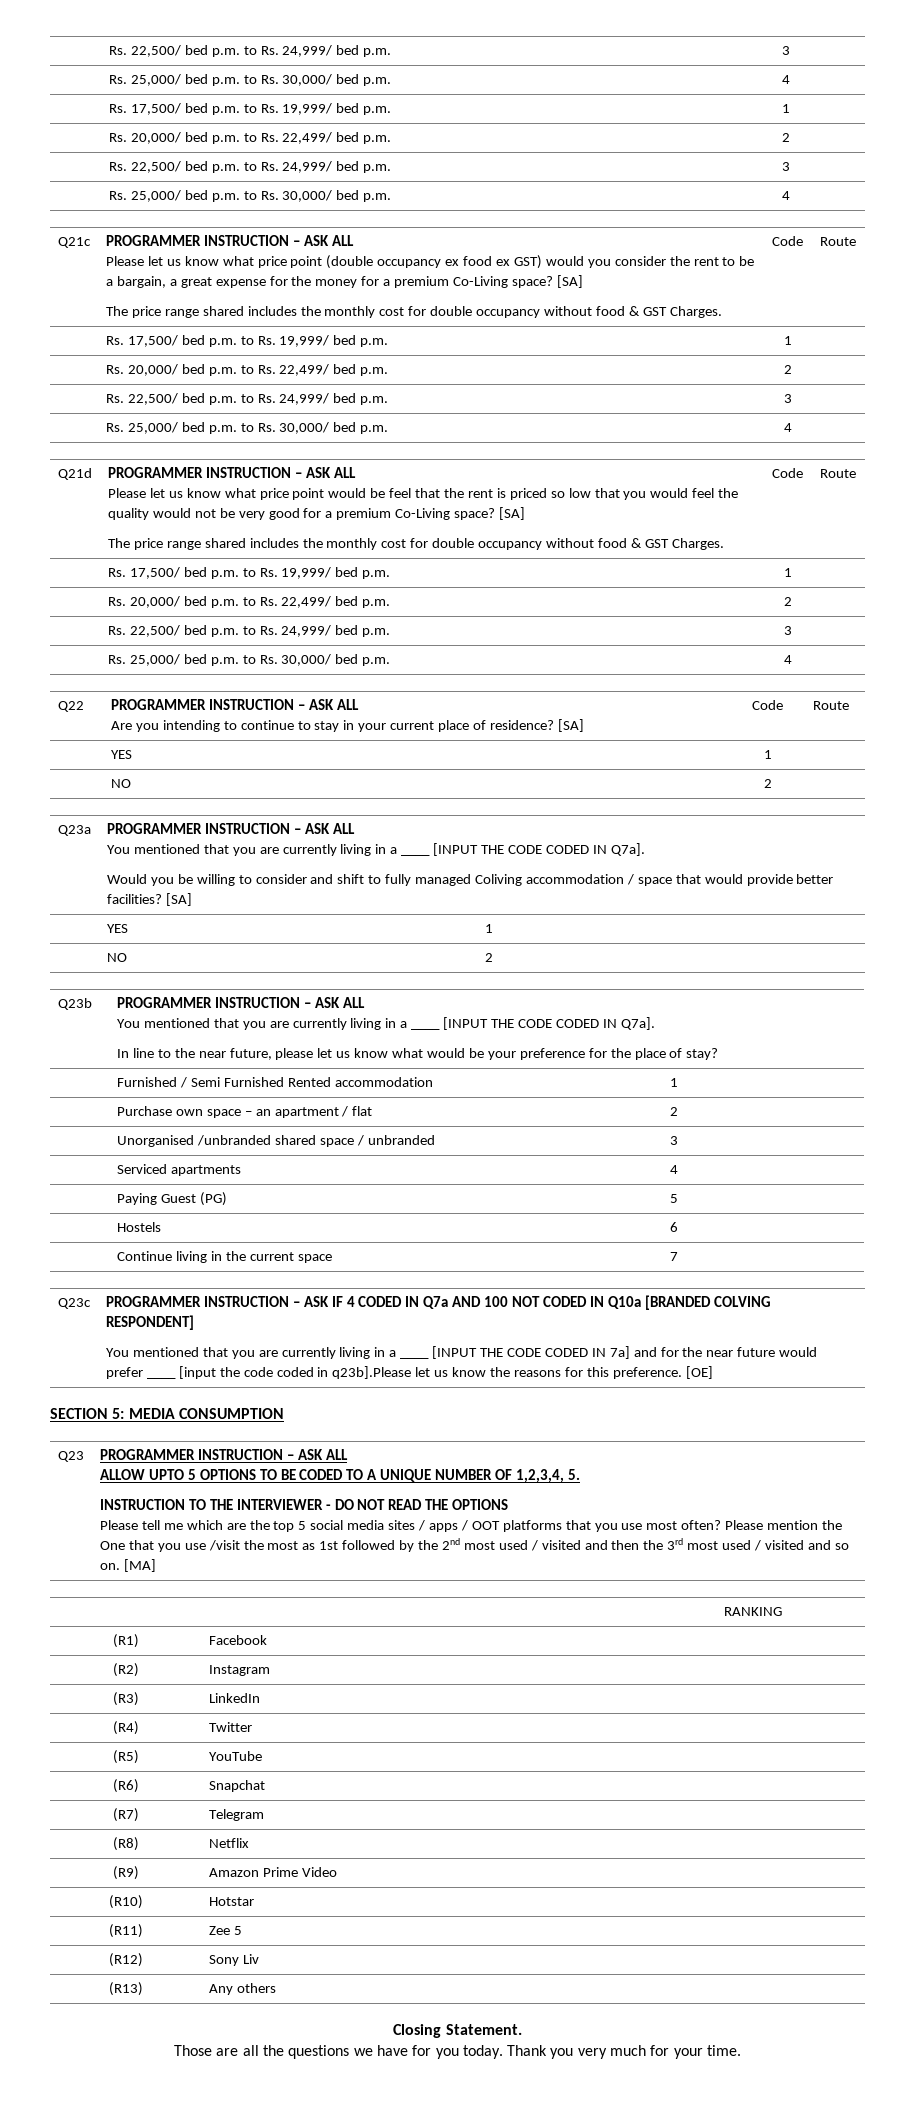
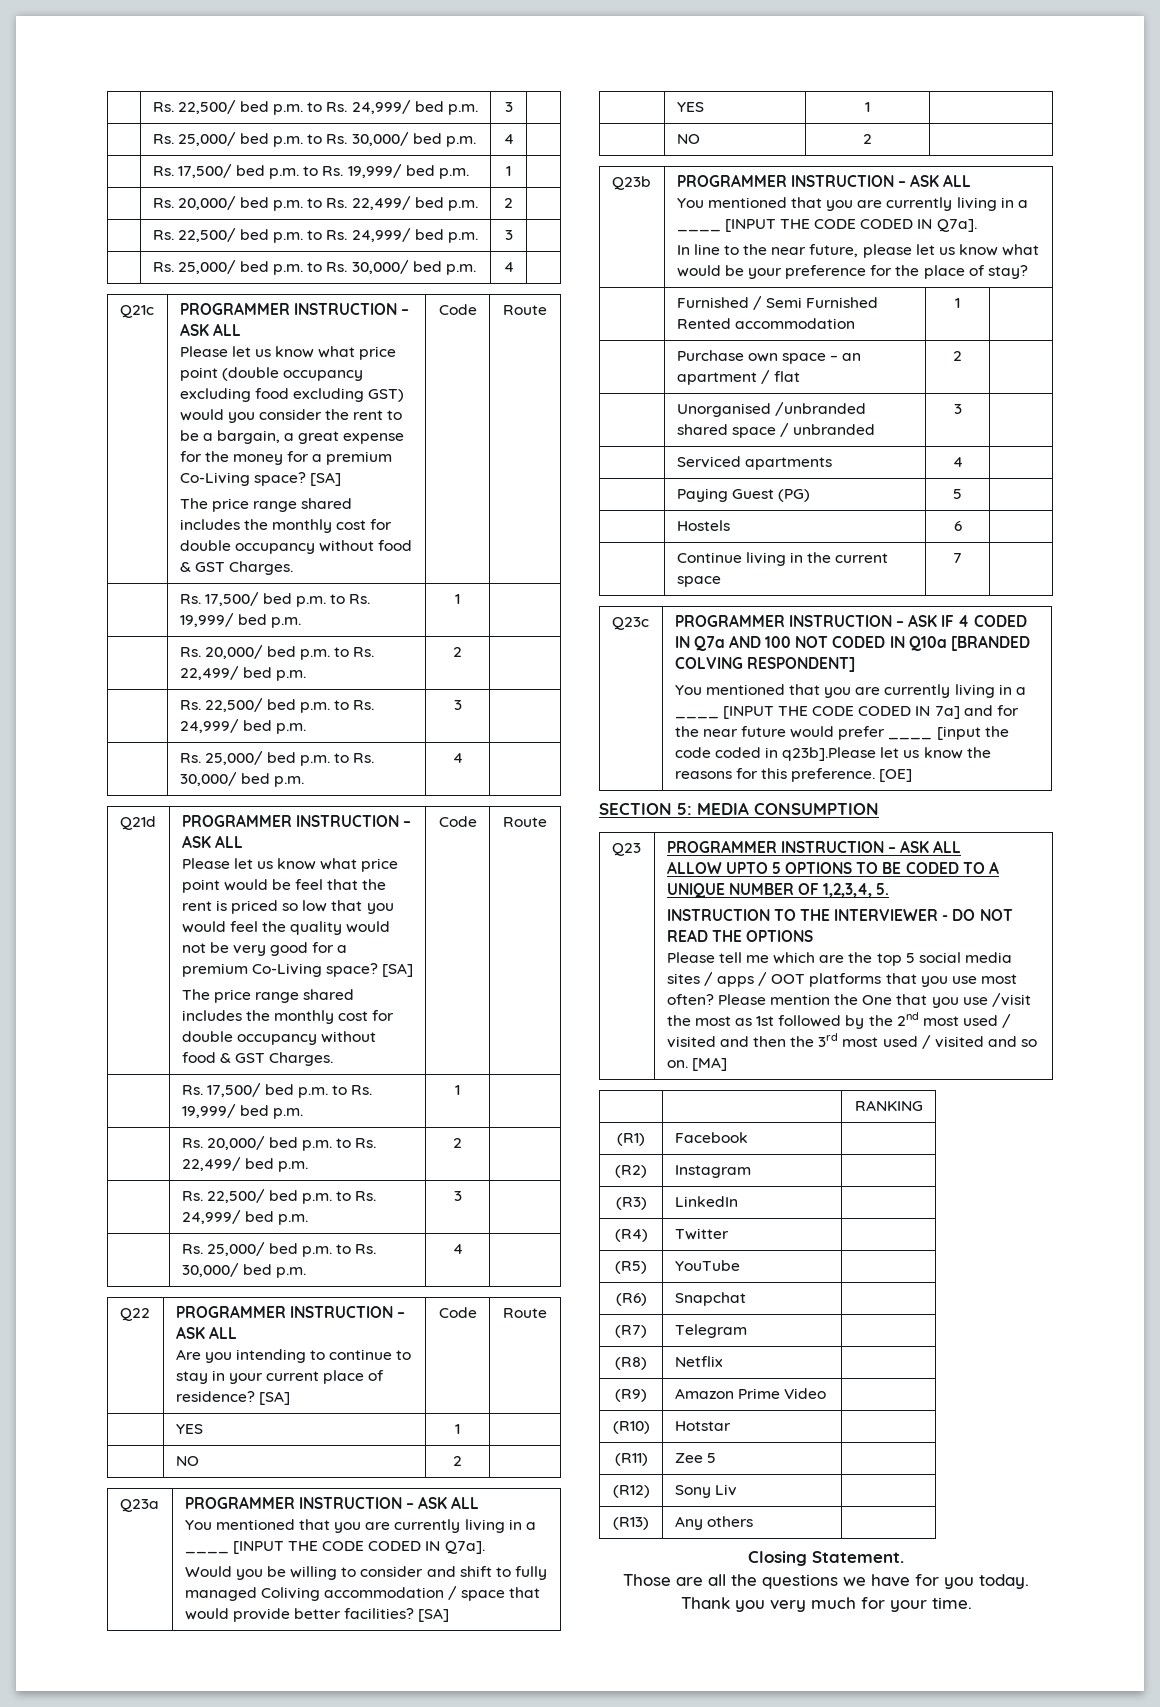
- Please let us know what price point (double occupancy ex food ex GST) would you consider the rent to be a bargain, a great expense for the money for a premium Co-Living space?
+ Please let us know what price point (double occupancy excluding food excluding GST) would you consider the rent to be a bargain, a great expense for the money for a premium Co-Living space?

